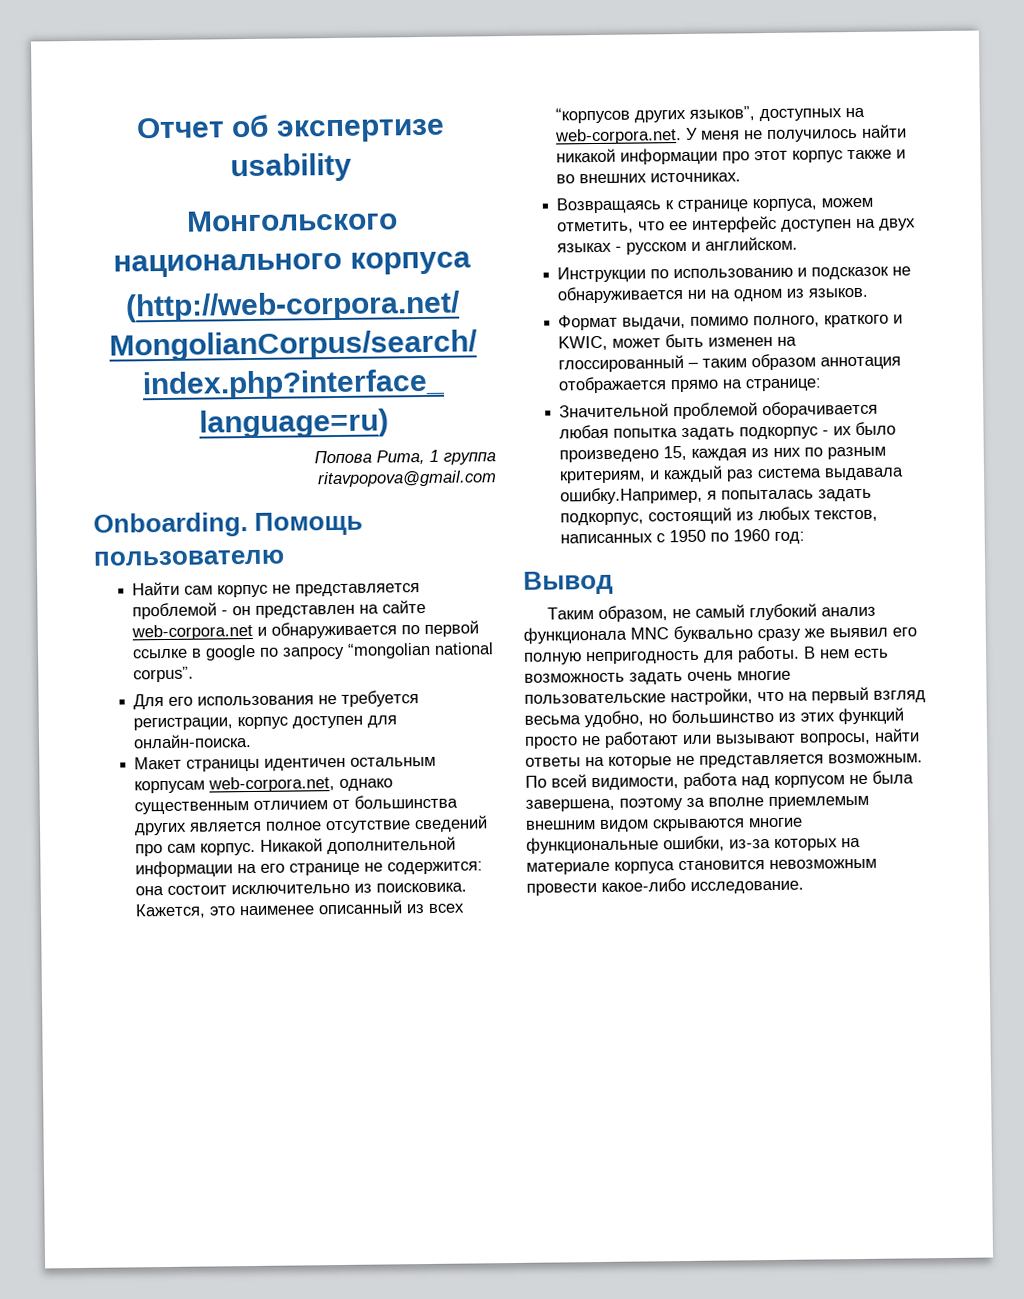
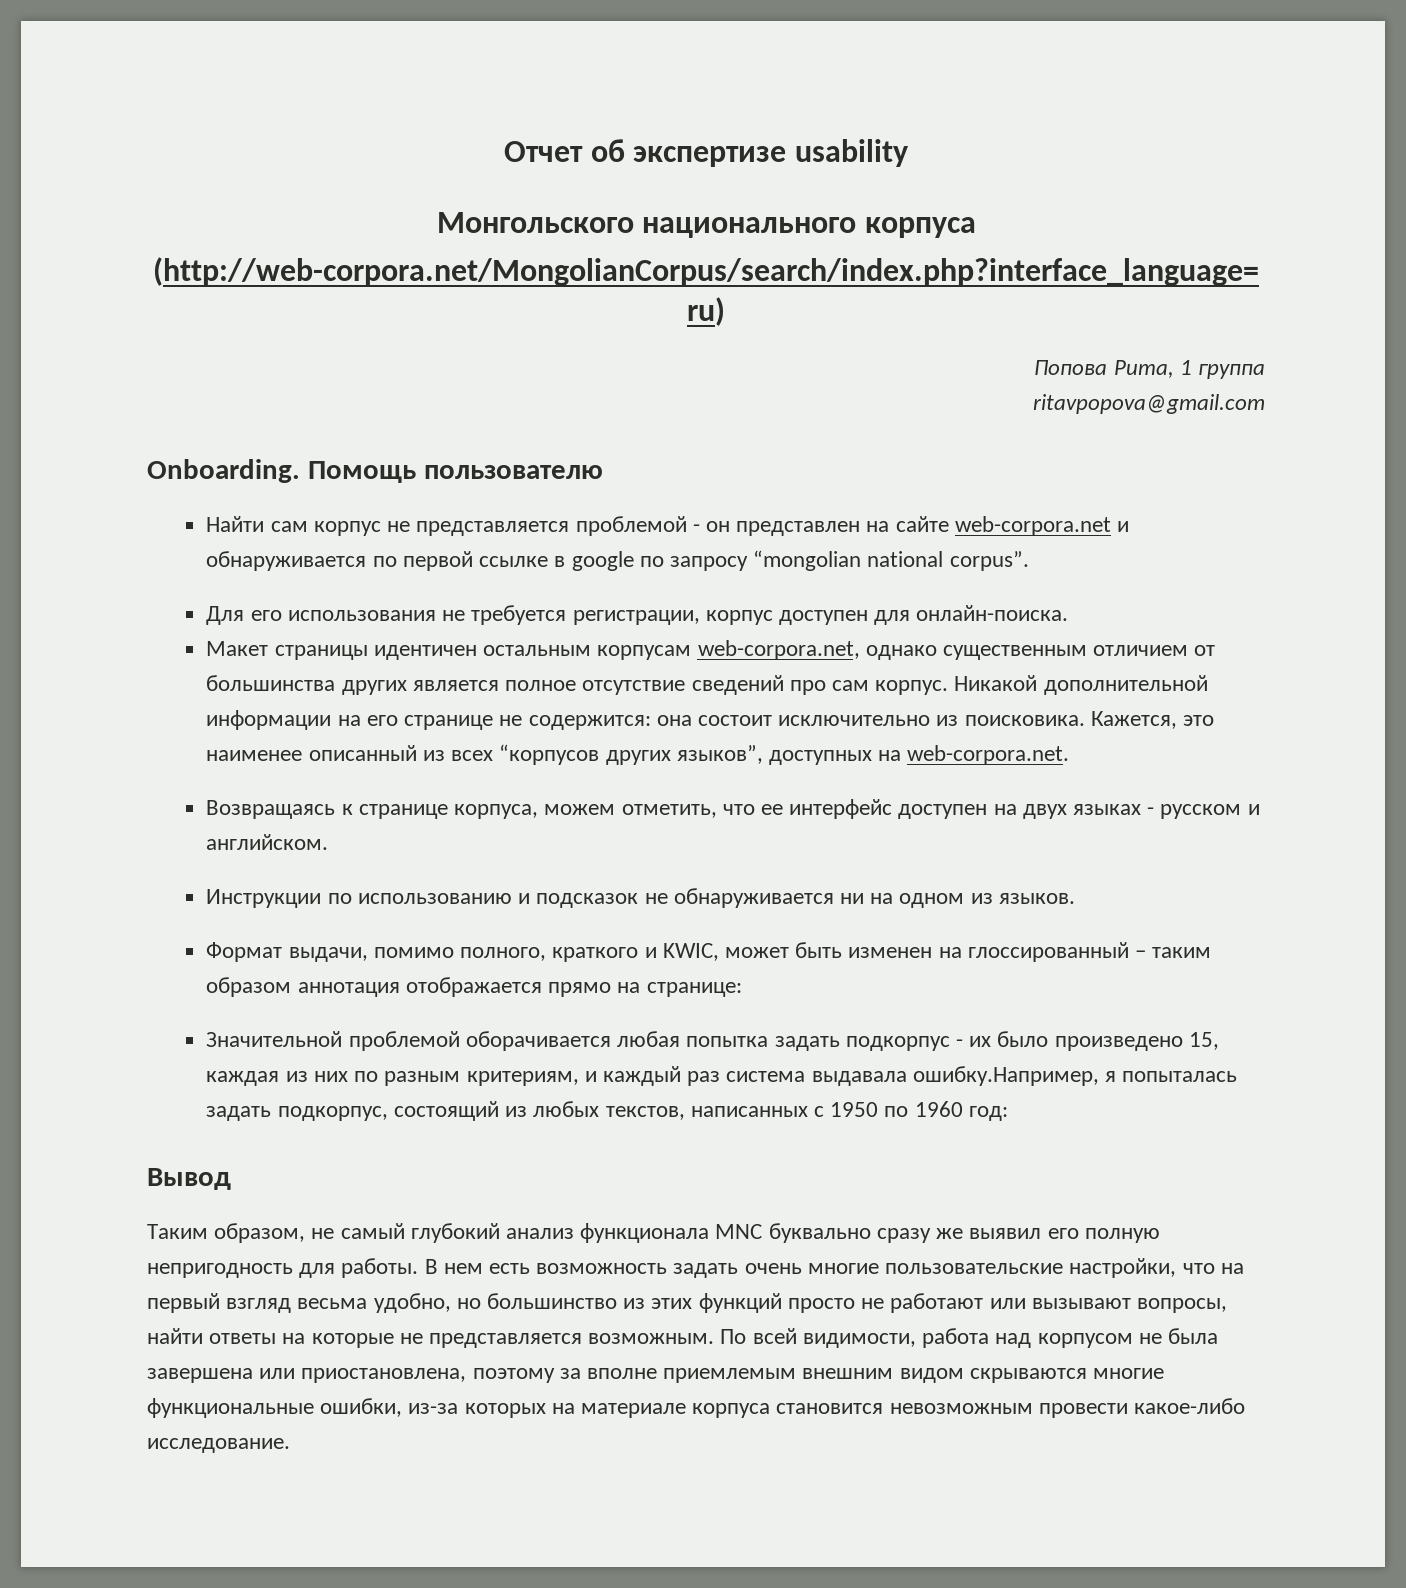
- Кажется, это наименее описанный из всех “корпусов других языков”, доступных на web-corpora.net. У меня не получилось найти никакой информации про этот корпус также и во внешних источниках.
+ Кажется, это наименее описанный из всех “корпусов других языков”, доступных на web-corpora.net.
- По всей видимости, работа над корпусом не была завершена, поэтому за вполне приемлемым внешним видом скрываются многие функциональные ошибки, из-за которых на материале корпуса становится невозможным провести какое-либо исследование.
+ По всей видимости, работа над корпусом не была завершена или приостановлена, поэтому за вполне приемлемым внешним видом скрываются многие функциональные ошибки, из-за которых на материале корпуса становится невозможным провести какое-либо исследование.

